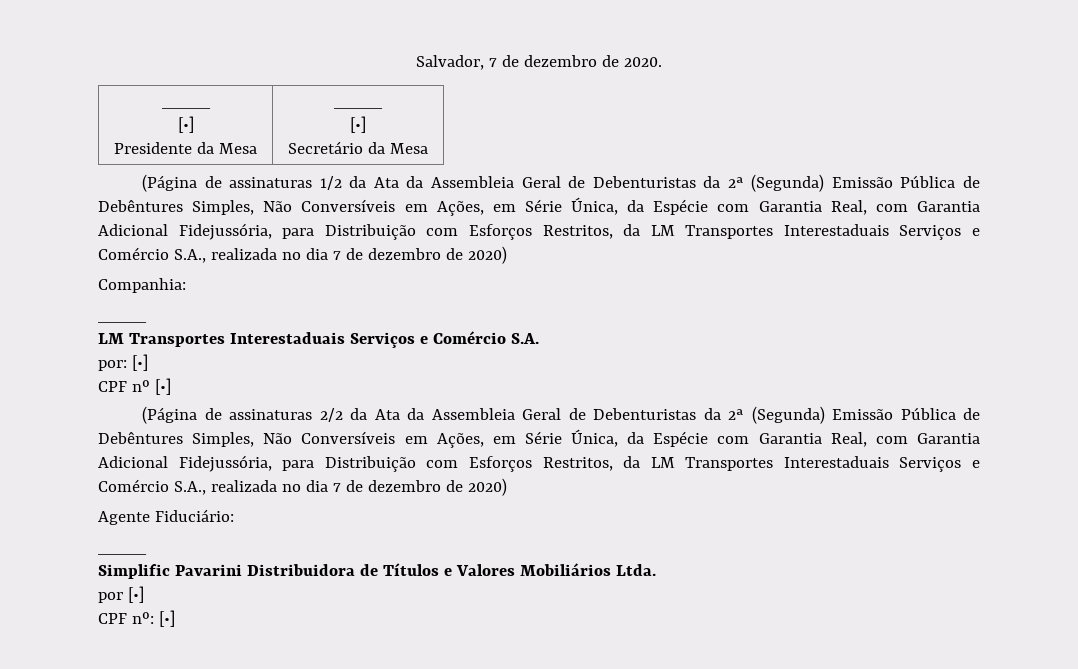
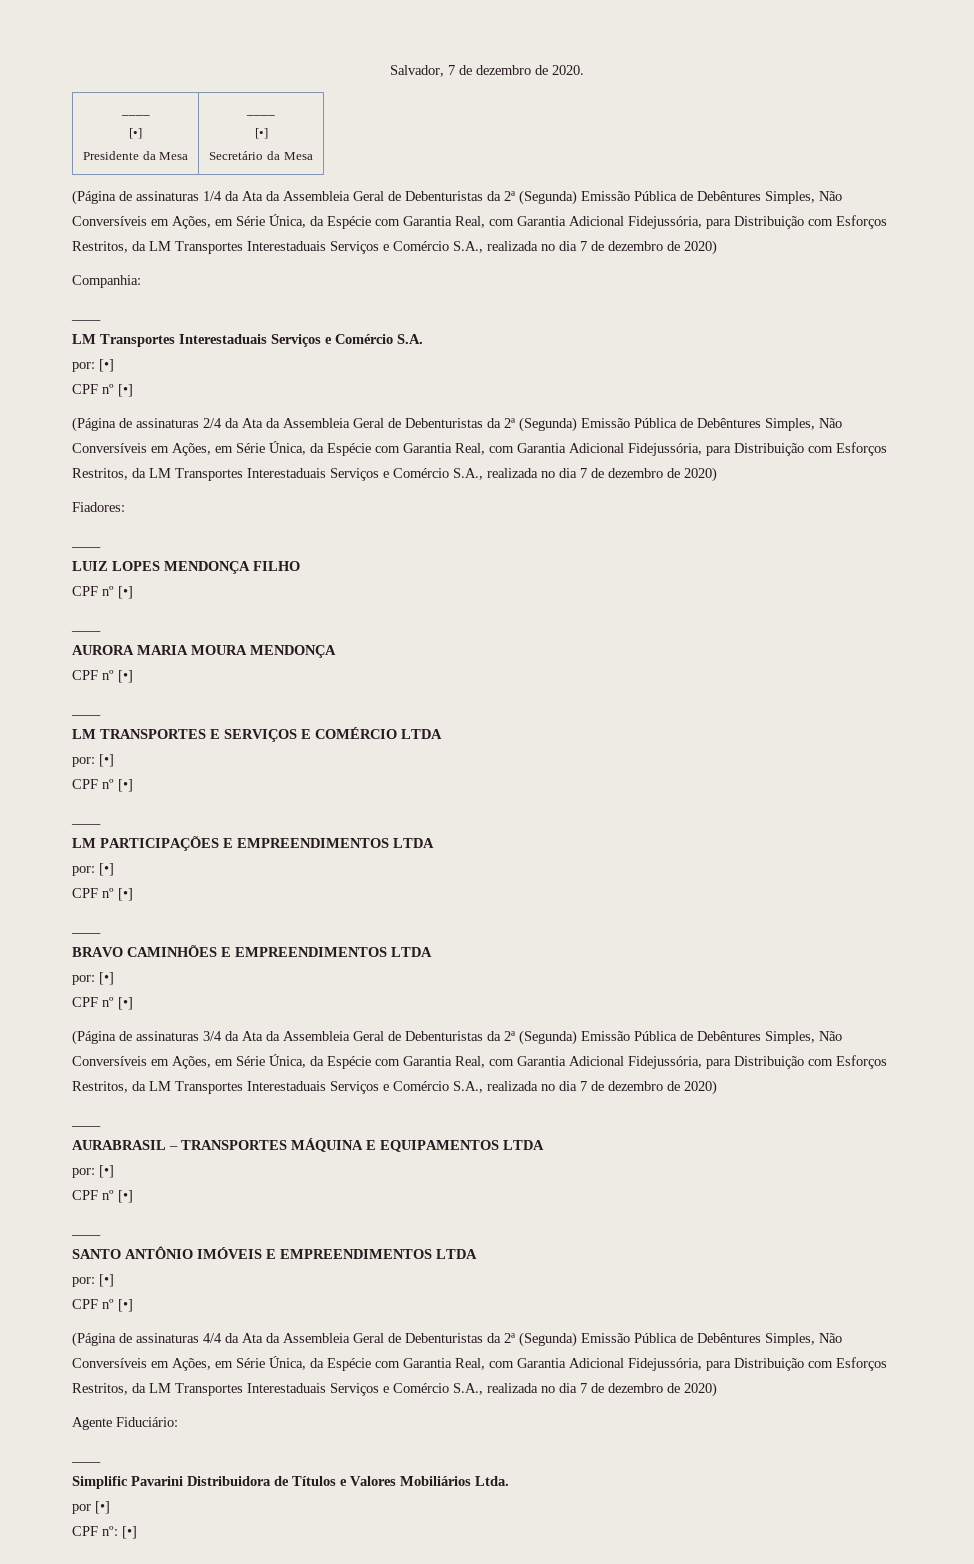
- (Página de assinaturas 1/2 da Ata da Assembleia Geral de Debenturistas da 2ª (Segunda) Emissão Pública de Debêntures Simples, Não Conversíveis em Ações, em Série Única, da Espécie com Garantia Real, com Garantia Adicional Fidejussória, para Distribuição com Esforços Restritos, da LM Transportes Interestaduais Serviços e Comércio S.A., realizada no dia 7 de dezembro de 2020)
+ (Página de assinaturas 1/4 da Ata da Assembleia Geral de Debenturistas da 2ª (Segunda) Emissão Pública de Debêntures Simples, Não Conversíveis em Ações, em Série Única, da Espécie com Garantia Real, com Garantia Adicional Fidejussória, para Distribuição com Esforços Restritos, da LM Transportes Interestaduais Serviços e Comércio S.A., realizada no dia 7 de dezembro de 2020)
- (Página de assinaturas 2/2 da Ata da Assembleia Geral de Debenturistas da 2ª (Segunda) Emissão Pública de Debêntures Simples, Não Conversíveis em Ações, em Série Única, da Espécie com Garantia Real, com Garantia Adicional Fidejussória, para Distribuição com Esforços Restritos, da LM Transportes Interestaduais Serviços e Comércio S.A., realizada no dia 7 de dezembro de 2020)
+ (Página de assinaturas 2/4 da Ata da Assembleia Geral de Debenturistas da 2ª (Segunda) Emissão Pública de Debêntures Simples, Não Conversíveis em Ações, em Série Única, da Espécie com Garantia Real, com Garantia Adicional Fidejussória, para Distribuição com Esforços Restritos, da LM Transportes Interestaduais Serviços e Comércio S.A., realizada no dia 7 de dezembro de 2020)
+ Fiadores:
+ ____
+ LUIZ LOPES MENDONÇA FILHO
+ CPF nº [•]
+ ____
+ AURORA MARIA MOURA MENDONÇA
+ CPF nº [•]
+ ____
+ LM TRANSPORTES E SERVIÇOS E COMÉRCIO LTDA
+ por: [•]
+ CPF nº [•]
+ ____
+ LM PARTICIPAÇÕES E EMPREENDIMENTOS LTDA
+ por: [•]
+ CPF nº [•]
+ ____
+ BRAVO CAMINHÕES E EMPREENDIMENTOS LTDA
+ por: [•]
+ CPF nº [•]
+ (Página de assinaturas 3/4 da Ata da Assembleia Geral de Debenturistas da 2ª (Segunda) Emissão Pública de Debêntures Simples, Não Conversíveis em Ações, em Série Única, da Espécie com Garantia Real, com Garantia Adicional Fidejussória, para Distribuição com Esforços Restritos, da LM Transportes Interestaduais Serviços e Comércio S.A., realizada no dia 7 de dezembro de 2020)
+ ____
+ AURABRASIL – TRANSPORTES MÁQUINA E EQUIPAMENTOS LTDA
+ por: [•]
+ CPF nº [•]
+ ____
+ SANTO ANTÔNIO IMÓVEIS E EMPREENDIMENTOS LTDA
+ por: [•]
+ CPF nº [•]
+ (Página de assinaturas 4/4 da Ata da Assembleia Geral de Debenturistas da 2ª (Segunda) Emissão Pública de Debêntures Simples, Não Conversíveis em Ações, em Série Única, da Espécie com Garantia Real, com Garantia Adicional Fidejussória, para Distribuição com Esforços Restritos, da LM Transportes Interestaduais Serviços e Comércio S.A., realizada no dia 7 de dezembro de 2020)

